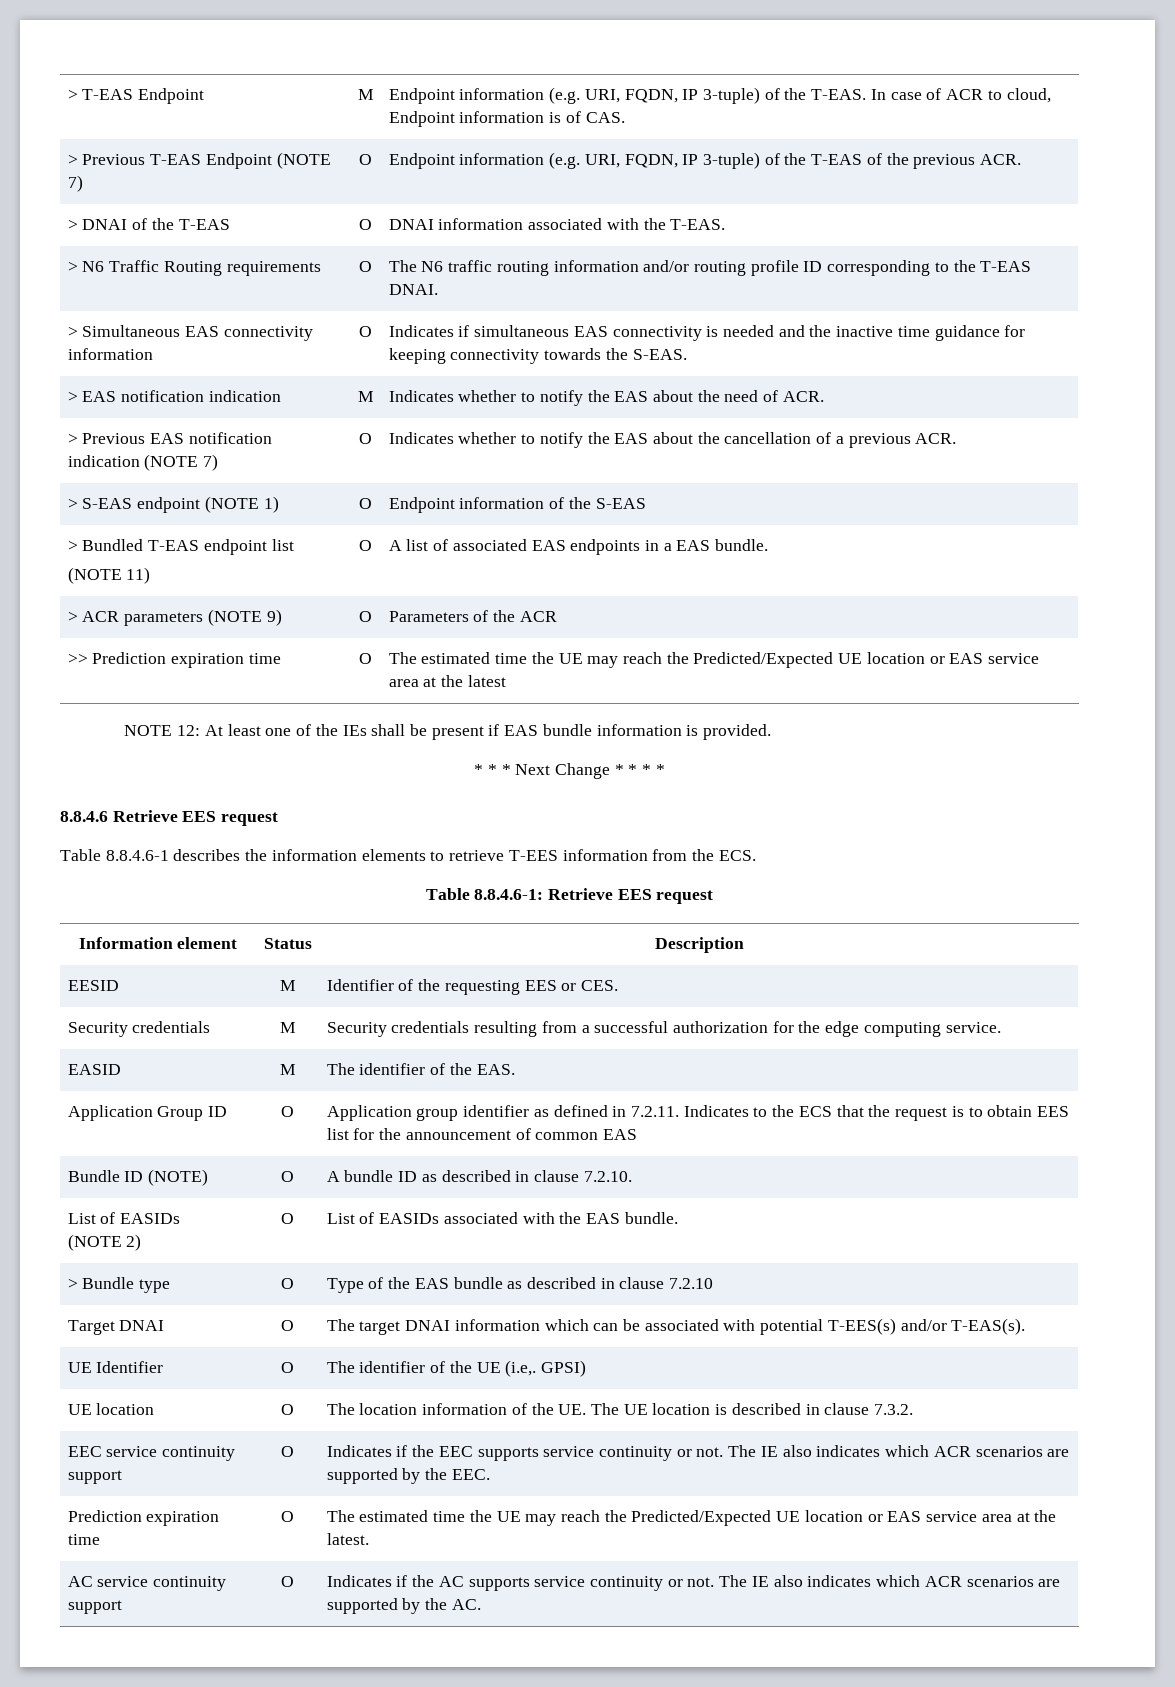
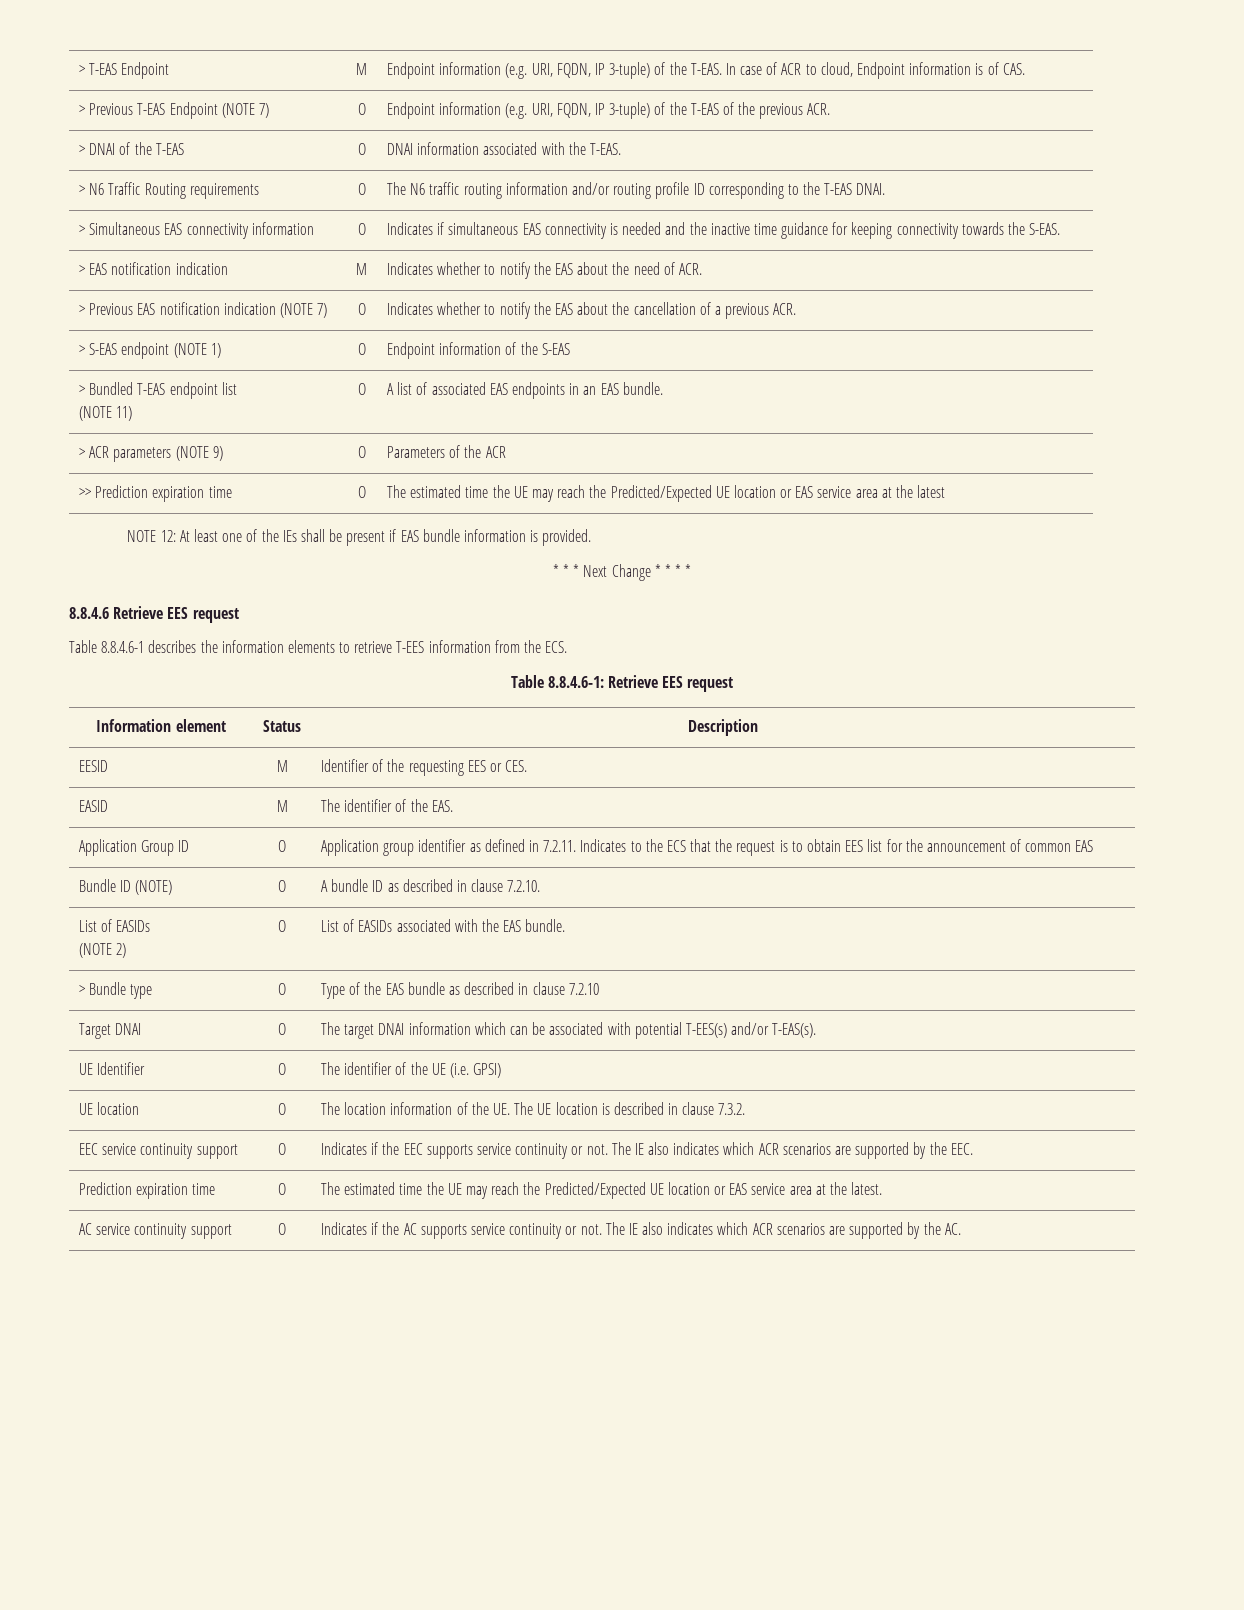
  > Bundled T-EAS endpoint list
- (NOTE 11) | O | A list of associated EAS endpoints in a EAS bundle.
+ (NOTE 11) | O | A list of associated EAS endpoints in an EAS bundle.
- Security credentials | M | Security credentials resulting from a successful authorization for the edge computing service.
- UE Identifier | O | The identifier of the UE (i.e,. GPSI)
+ UE Identifier | O | The identifier of the UE (i.e. GPSI)

